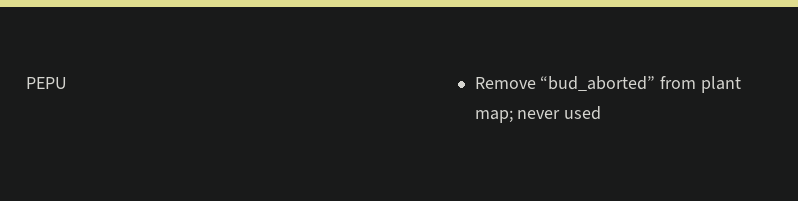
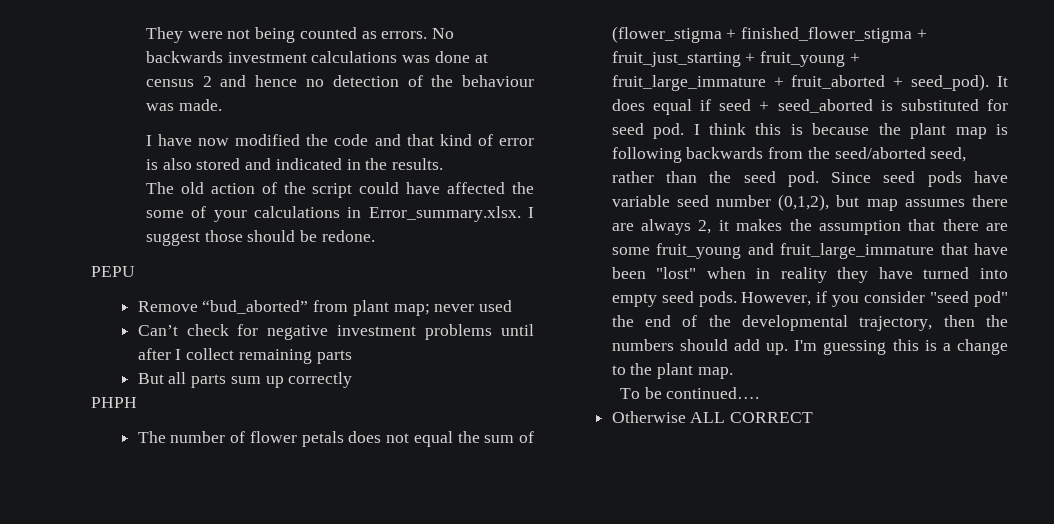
+ They were not being counted as errors. No backwards investment calculations was done at census 2 and hence no detection of the behaviour was made.
+ I have now modified the code and that kind of error is also stored and indicated in the results.
+ The old action of the script could have affected the some of your calculations in Error_summary.xlsx. I suggest those should be redone.
+ Can’t check for negative investment problems until after I collect remaining parts
+ But all parts sum up correctly
+ PHPH
+ The number of flower petals does not equal the sum of (flower_stigma + finished_flower_stigma + fruit_just_starting + fruit_young + fruit_large_immature + fruit_aborted + seed_pod). It does equal if seed + seed_aborted is substituted for seed pod. I think this is because the plant map is following backwards from the seed/aborted seed, rather than the seed pod. Since seed pods have variable seed number (0,1,2), but map assumes there are always 2, it makes the assumption that there are some fruit_young and fruit_large_immature that have been "lost" when in reality they have turned into empty seed pods. However, if you consider "seed pod" the end of the developmental trajectory, then the numbers should add up. I'm guessing this is a change to the plant map.
+ To be continued….
+ Otherwise ALL CORRECT

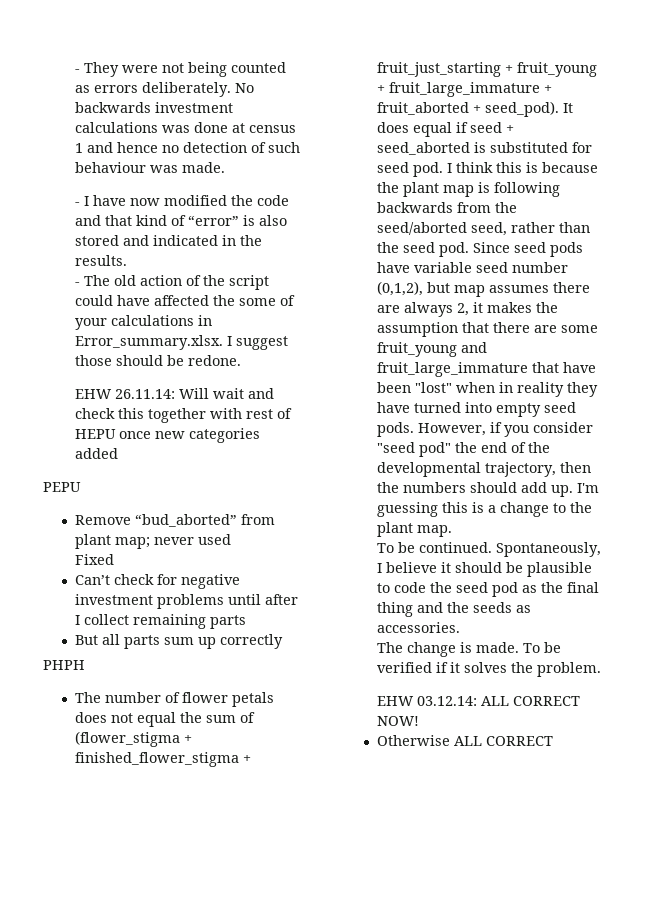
- They were not being counted as errors.
+ - They were not being counted as errors deliberately.
- No backwards investment calculations was done at census 2 and hence no detection of the behaviour was made.
+ No backwards investment calculations was done at census 1 and hence no detection of such behaviour was made.
- I have now modified the code and that kind of error is also stored and indicated in the results.
+ - I have now modified the code and that kind of “error” is also stored and indicated in the results.
- The old action of the script could have affected the some of your calculations in Error_summary.xlsx. I suggest those should be redone.
+ - The old action of the script could have affected the some of your calculations in Error_summary.xlsx. I suggest those should be redone.
+ EHW 26.11.14: Will wait and check this together with rest of HEPU once new categories added
+ Fixed
- To be continued….
+ To be continued. Spontaneously, I believe it should be plausible to code the seed pod as the final thing and the seeds as accessories.
+ The change is made. To be verified if it solves the problem.
+ EHW 03.12.14: ALL CORRECT NOW!

